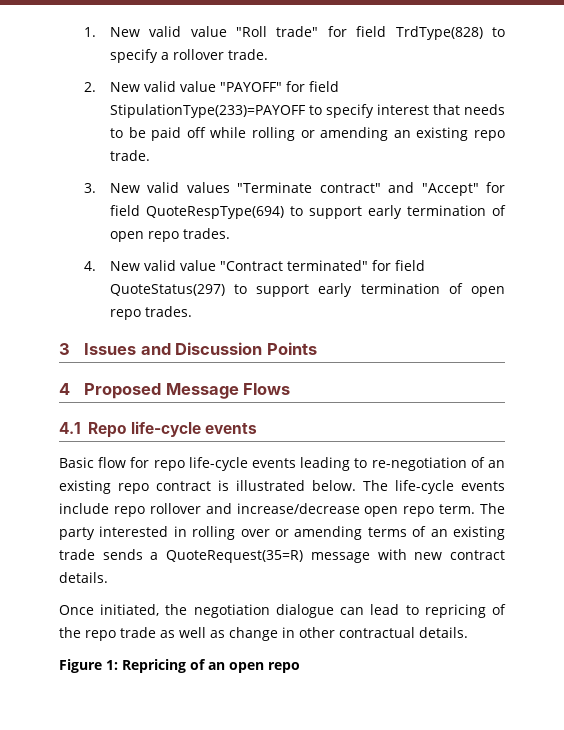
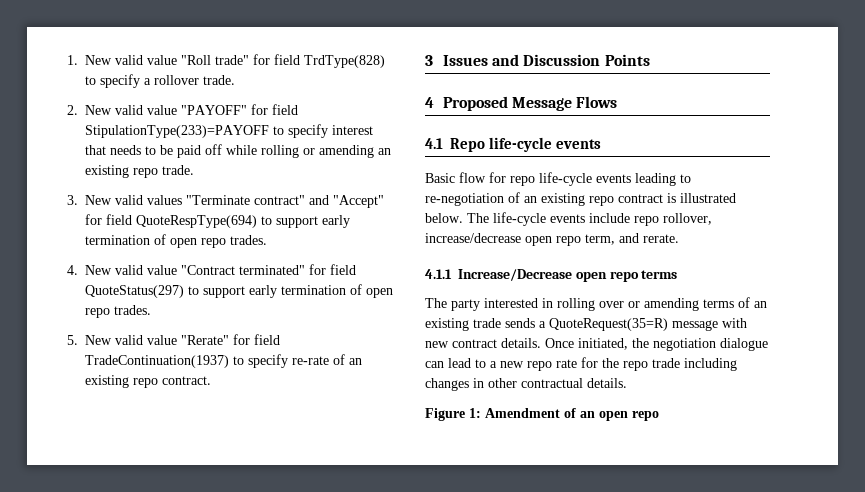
+ 5. New valid value "Rerate" for field TradeContinuation(1937) to specify re-rate of an existing repo contract.
- The life-cycle events include repo rollover and increase/decrease open repo term. The party interested in rolling over or amending terms of an existing trade sends a QuoteRequest(35=R) message with new contract details.
- Once initiated, the negotiation dialogue can lead to repricing of the repo trade as well as change in other contractual details.
+ The life-cycle events include repo rollover, increase/decrease open repo term, and rerate.
+ 4.1.1 Increase/Decrease open repo terms
+ The party interested in rolling over or amending terms of an existing trade sends a QuoteRequest(35=R) message with new contract details. Once initiated, the negotiation dialogue can lead to a new repo rate for the repo trade including changes in other contractual details.
- Figure 1: Repricing of an open repo
+ Figure 1: Amendment of an open repo

